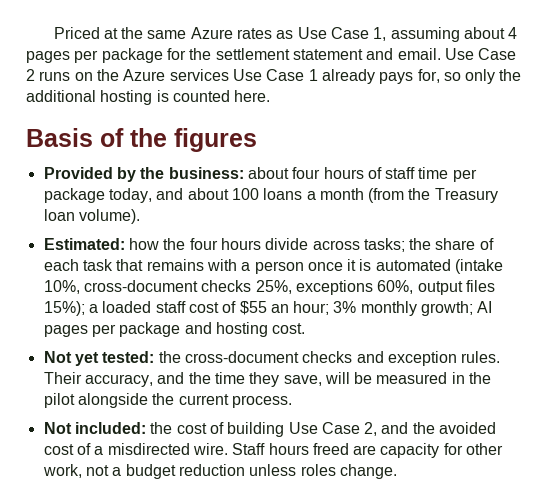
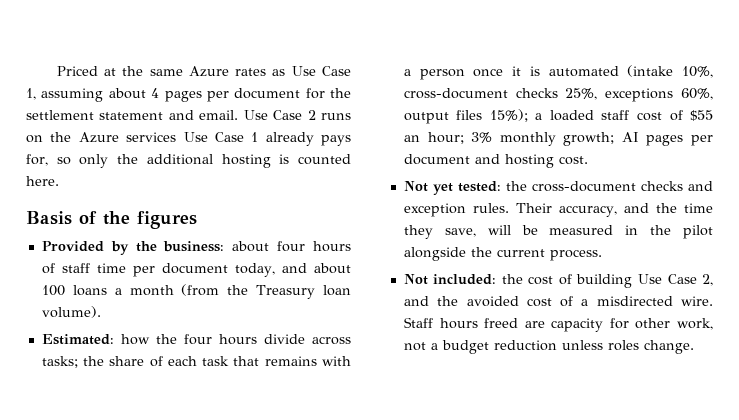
- Priced at the same Azure rates as Use Case 1, assuming about 4 pages per package for the settlement statement and email.
+ Priced at the same Azure rates as Use Case 1, assuming about 4 pages per document for the settlement statement and email.
- Provided by the business: about four hours of staff time per package today, and about 100 loans a month (from the Treasury loan volume).
+ Provided by the business: about four hours of staff time per document today, and about 100 loans a month (from the Treasury loan volume).
- Estimated: how the four hours divide across tasks; the share of each task that remains with a person once it is automated (intake 10%, cross-document checks 25%, exceptions 60%, output files 15%); a loaded staff cost of $55 an hour; 3% monthly growth; AI pages per package and hosting cost.
+ Estimated: how the four hours divide across tasks; the share of each task that remains with a person once it is automated (intake 10%, cross-document checks 25%, exceptions 60%, output files 15%); a loaded staff cost of $55 an hour; 3% monthly growth; AI pages per document and hosting cost.

